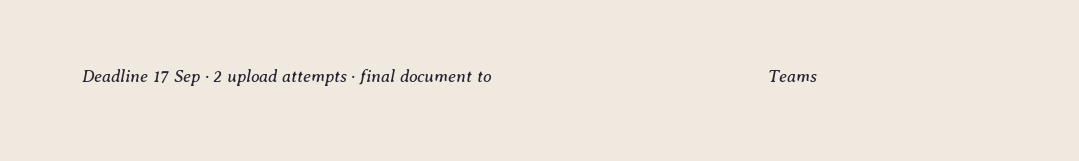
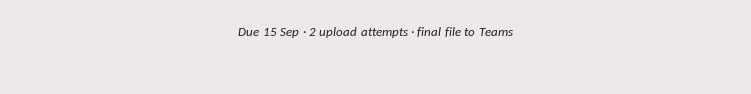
- Deadline 17 Sep · 2 upload attempts · final document to Teams
+ Due 15 Sep · 2 upload attempts · final file to Teams

